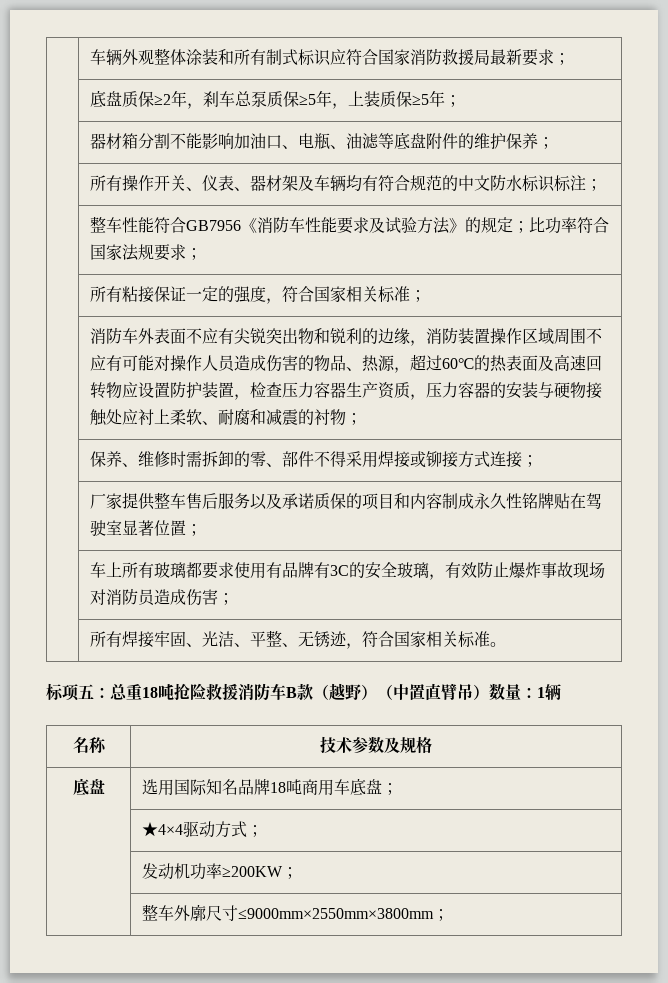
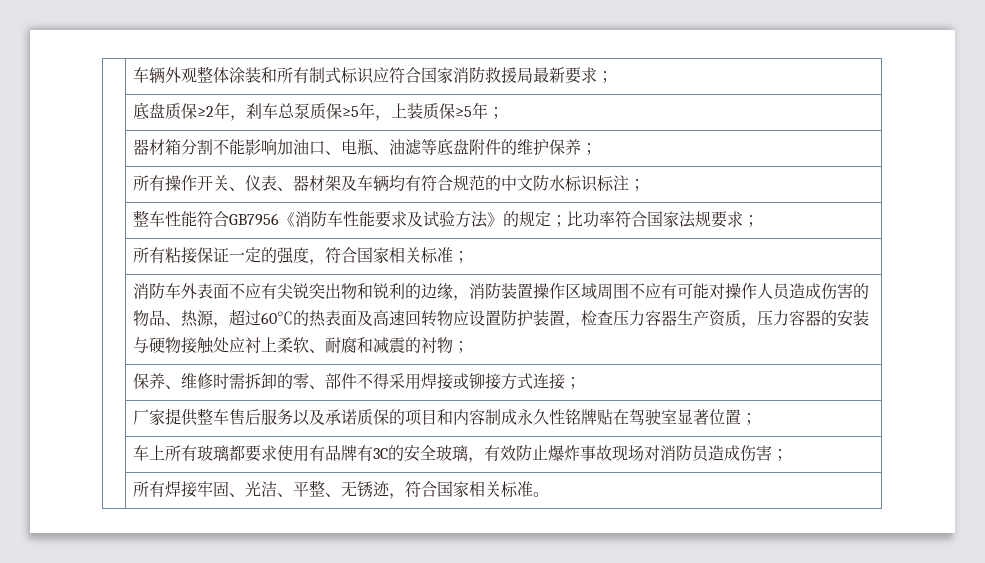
- 标项五：总重18吨抢险救援消防车B款（越野）（中置直臂吊）数量：1辆
- 名称 | 技术参数及规格
- 底盘 | 选用国际知名品牌18吨商用车底盘；
- | ★4×4驱动方式；
- | 发动机功率≥200KW；
- | 整车外廓尺寸≤9000mm×2550mm×3800mm；

